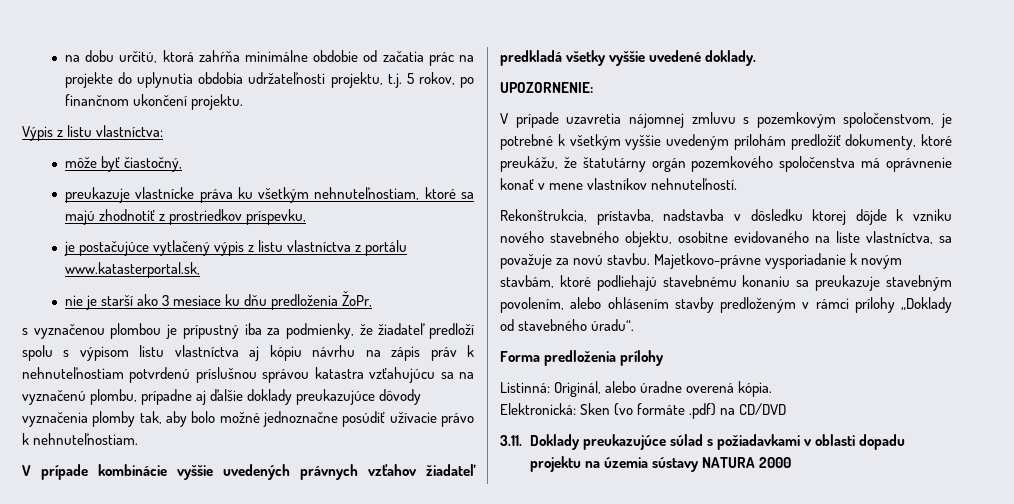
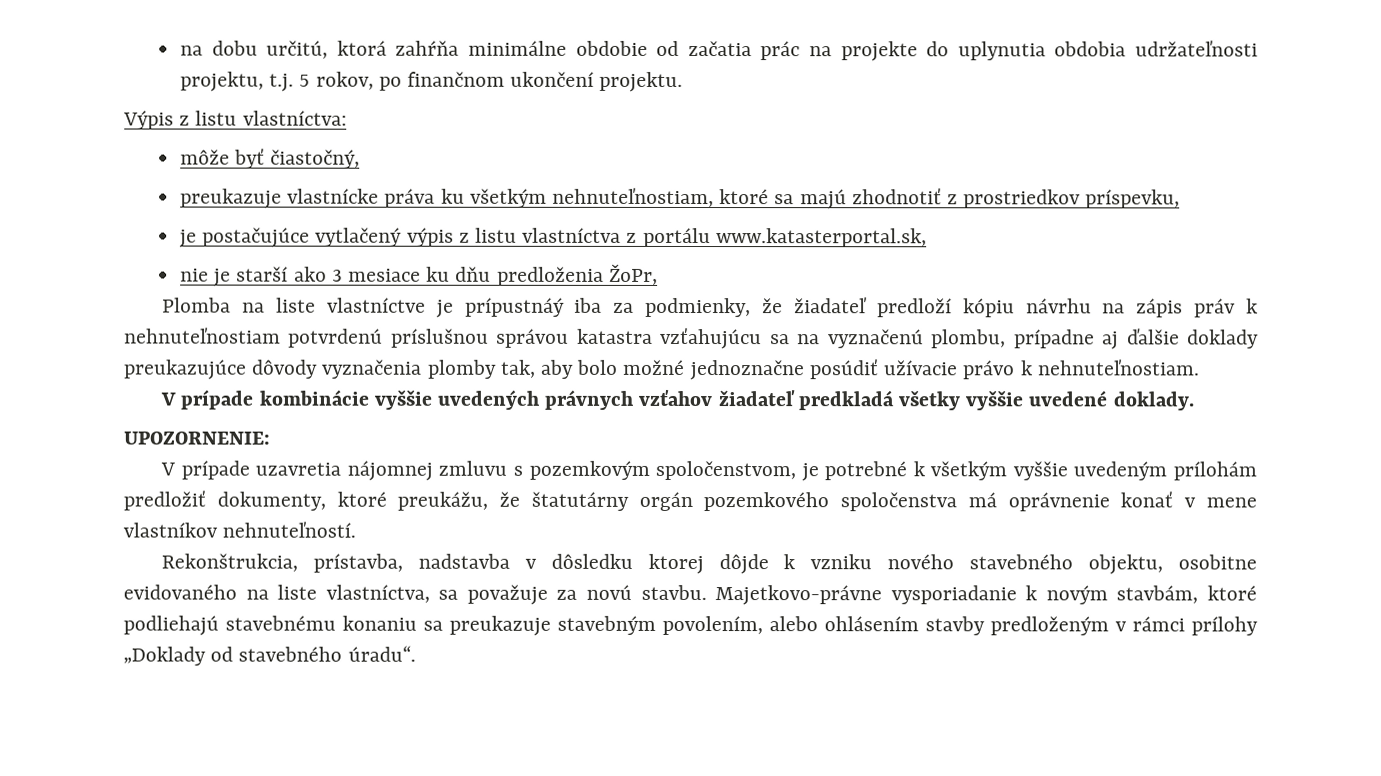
- s vyznačenou plombou je prípustný iba za podmienky, že žiadateľ predloží spolu s výpisom listu vlastníctva aj kópiu návrhu na zápis práv k nehnuteľnostiam potvrdenú príslušnou správou katastra vzťahujúcu sa na vyznačenú plombu, prípadne aj ďalšie doklady preukazujúce dôvody vyznačenia plomby tak, aby bolo možné jednoznačne posúdiť užívacie právo k nehnuteľnostiam.
+ Plomba na liste vlastníctve je prípustnáý iba za podmienky, že žiadateľ predloží kópiu návrhu na zápis práv k nehnuteľnostiam potvrdenú príslušnou správou katastra vzťahujúcu sa na vyznačenú plombu, prípadne aj ďalšie doklady preukazujúce dôvody vyznačenia plomby tak, aby bolo možné jednoznačne posúdiť užívacie právo k nehnuteľnostiam.
- Forma predloženia prílohy
- Listinná: Originál, alebo úradne overená kópia.
- Elektronická: Sken (vo formáte .pdf) na CD/DVD
- 3.11. Doklady preukazujúce súlad s požiadavkami v oblasti dopadu projektu na územia sústavy NATURA 2000

